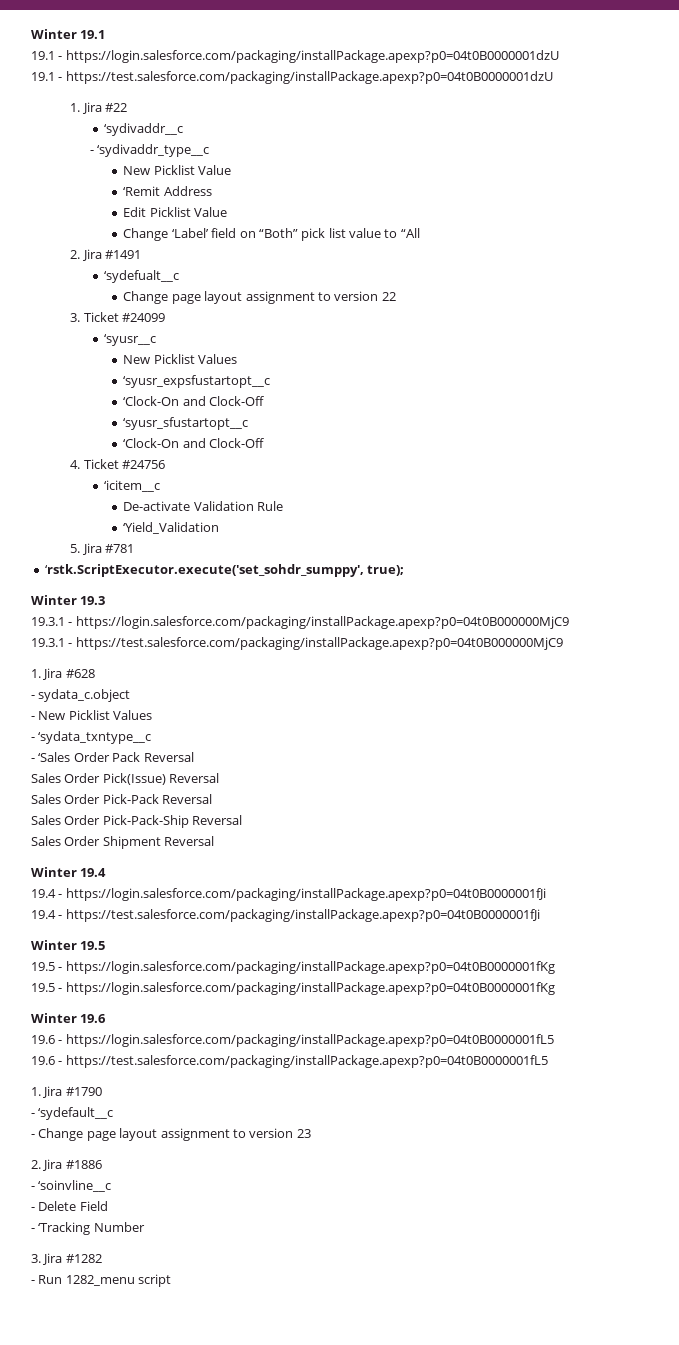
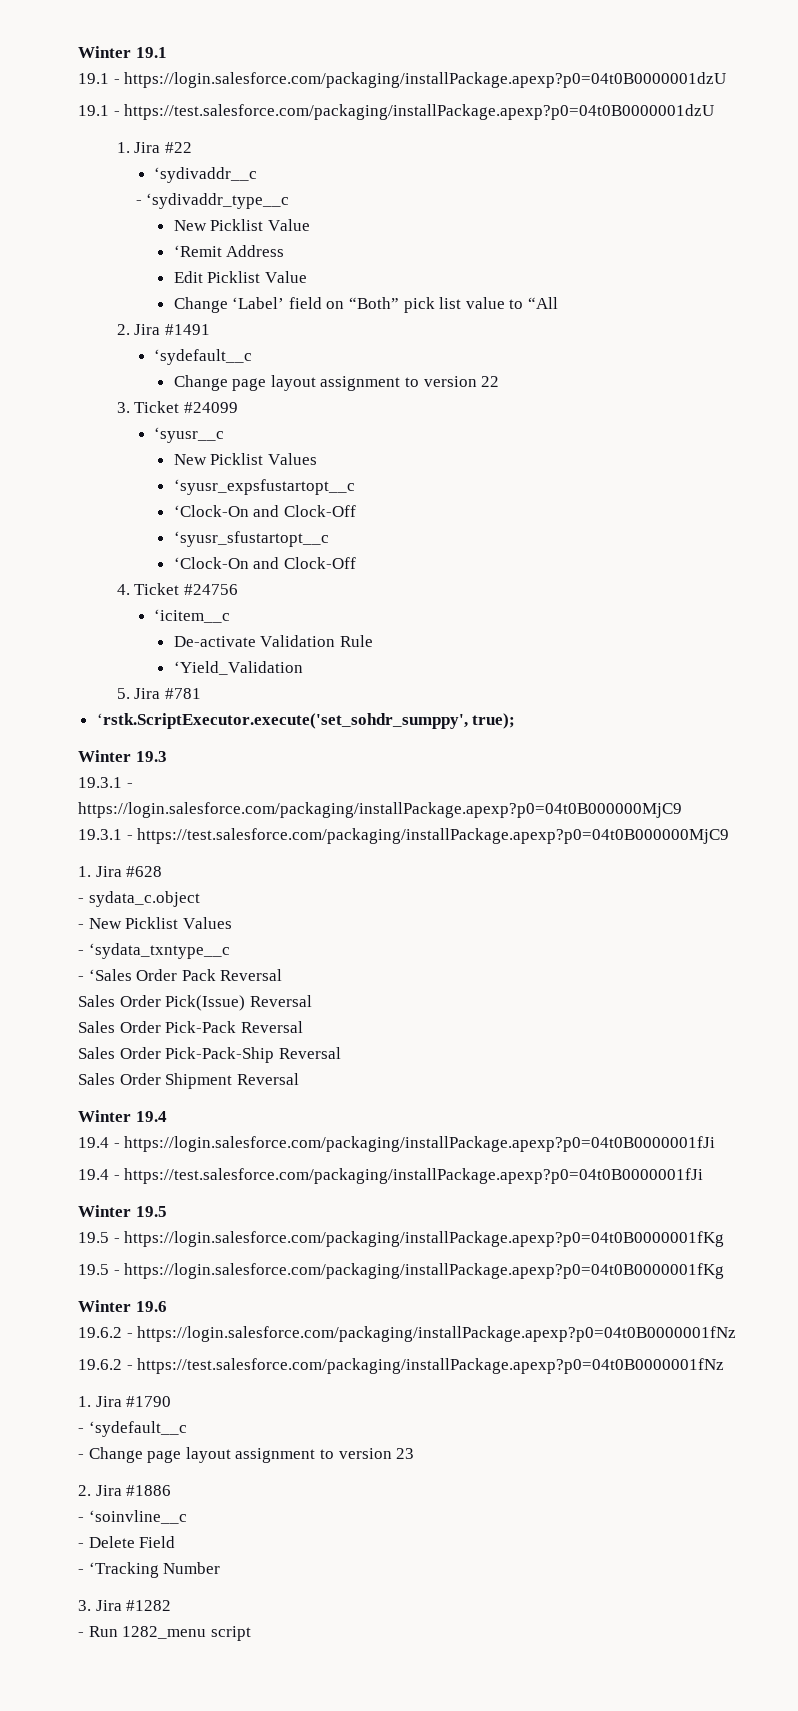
  2. Jira #1491
- ‘sydefualt__c
+ ‘sydefault__c
- 19.6 - https://login.salesforce.com/packaging/installPackage.apexp?p0=04t0B0000001fL5
- 19.6 - https://test.salesforce.com/packaging/installPackage.apexp?p0=04t0B0000001fL5
+ 19.6.2 - https://login.salesforce.com/packaging/installPackage.apexp?p0=04t0B0000001fNz
+ 19.6.2 - https://test.salesforce.com/packaging/installPackage.apexp?p0=04t0B0000001fNz

